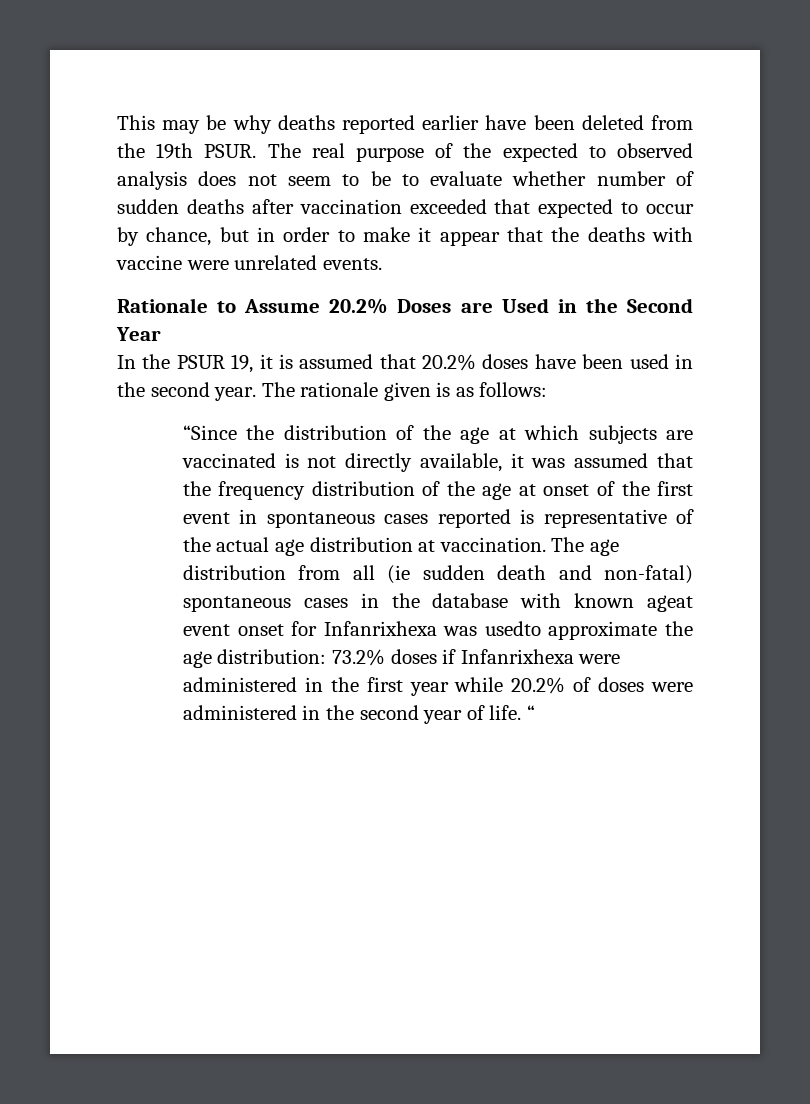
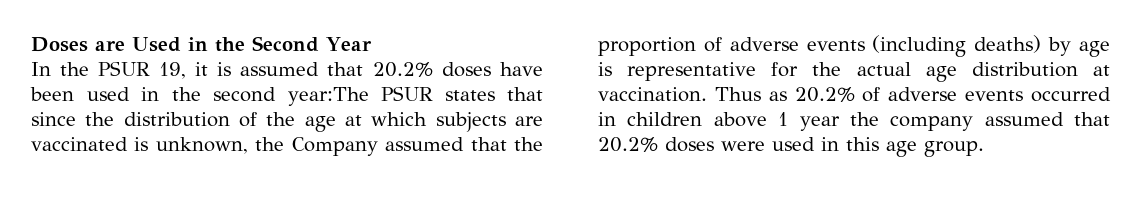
- This may be why deaths reported earlier have been deleted from the 19th PSUR. The real purpose of the expected to observed analysis does not seem to be to evaluate whether number of sudden deaths after vaccination exceeded that expected to occur by chance, but in order to make it appear that the deaths with vaccine were unrelated events.
- Rationale to Assume 20.2% Doses are Used in the Second Year
+ Doses are Used in the Second Year
- In the PSUR 19, it is assumed that 20.2% doses have been used in the second year. The rationale given is as follows:
- “Since the distribution of the age at which subjects are vaccinated is not directly available, it was assumed that the frequency distribution of the age at onset of the first event in spontaneous cases reported is representative of the actual age distribution at vaccination.
+ In the PSUR 19, it is assumed that 20.2% doses have been used in the second year:The PSUR states that since the distribution of the age at which subjects are vaccinated is unknown, the Company assumed that the proportion of adverse events (including deaths) by age is representative for the actual age distribution at vaccination.
- The age distribution from all (ie sudden death and non-fatal) spontaneous cases in the database with known ageat event onset for Infanrixhexa was usedto approximate the age distribution: 73.2% doses if Infanrixhexa were administered in the first year while 20.2% of doses were administered in the second year of life. “
+ Thus as 20.2% of adverse events occurred in children above 1 year the company assumed that 20.2% doses were used in this age group.

